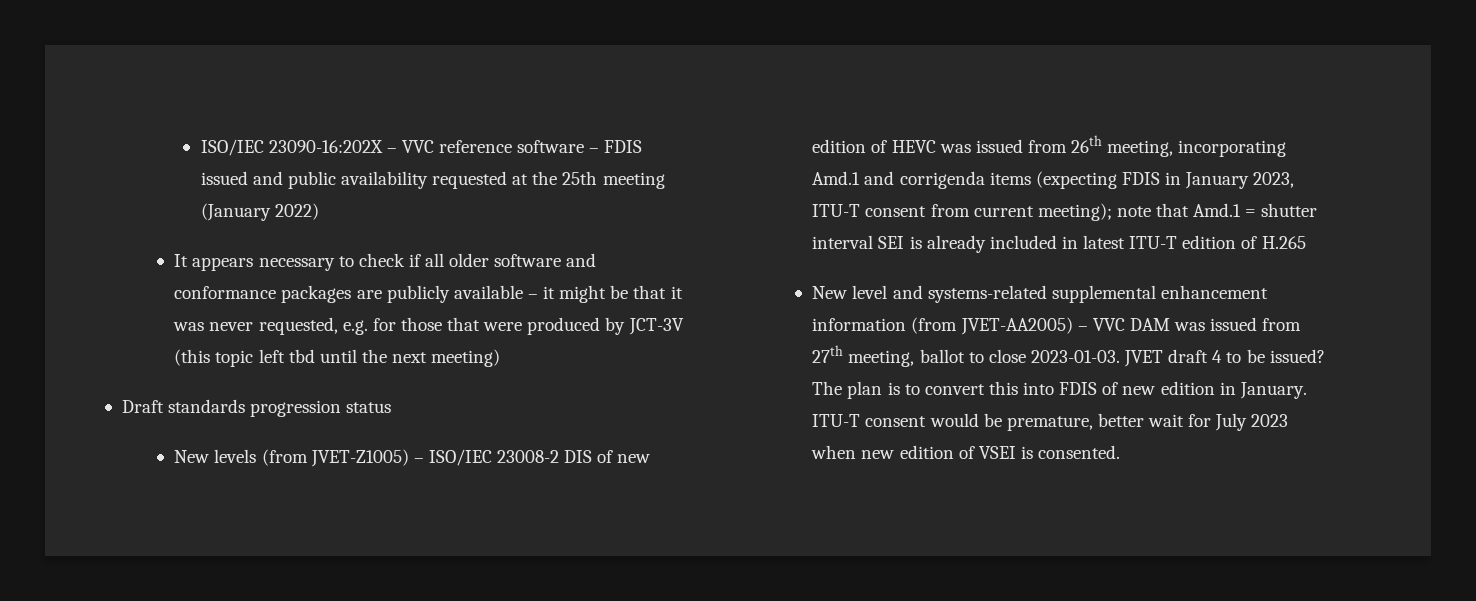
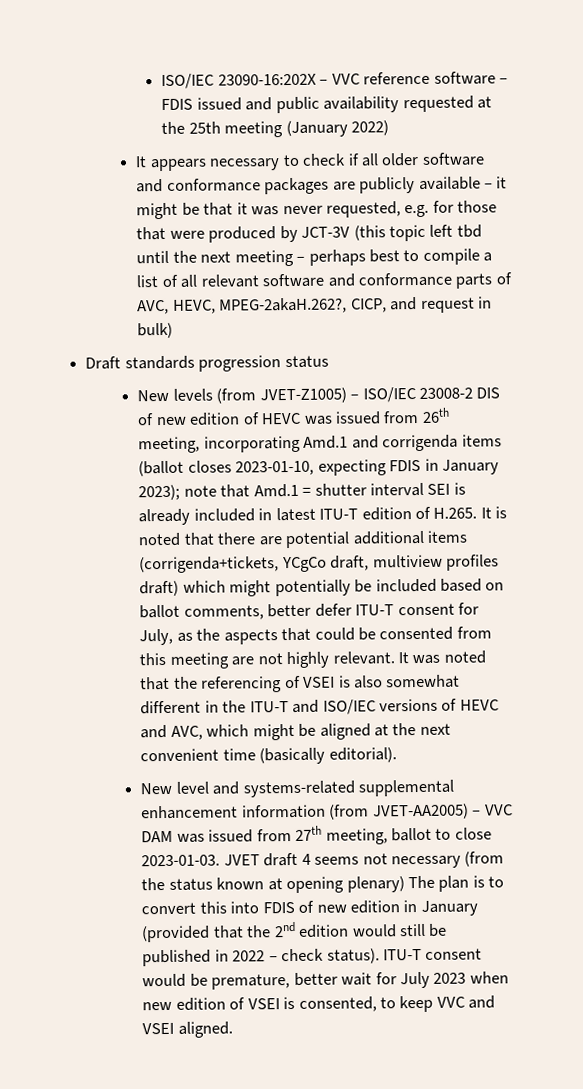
- It appears necessary to check if all older software and conformance packages are publicly available – it might be that it was never requested, e.g. for those that were produced by JCT-3V (this topic left tbd until the next meeting)
+ It appears necessary to check if all older software and conformance packages are publicly available – it might be that it was never requested, e.g. for those that were produced by JCT-3V (this topic left tbd until the next meeting – perhaps best to compile a list of all relevant software and conformance parts of AVC, HEVC, MPEG-2akaH.262?, CICP, and request in bulk)
- New levels (from JVET-Z1005) – ISO/IEC 23008-2 DIS of new edition of HEVC was issued from 26th meeting, incorporating Amd.1 and corrigenda items (expecting FDIS in January 2023, ITU-T consent from current meeting); note that Amd.1 = shutter interval SEI is already included in latest ITU-T edition of H.265
+ New levels (from JVET-Z1005) – ISO/IEC 23008-2 DIS of new edition of HEVC was issued from 26th meeting, incorporating Amd.1 and corrigenda items (ballot closes 2023-01-10, expecting FDIS in January 2023); note that Amd.1 = shutter interval SEI is already included in latest ITU-T edition of H.265. It is noted that there are potential additional items (corrigenda+tickets, YCgCo draft, multiview profiles draft) which might potentially be included based on ballot comments, better defer ITU-T consent for July, as the aspects that could be consented from this meeting are not highly relevant. It was noted that the referencing of VSEI is also somewhat different in the ITU-T and ISO/IEC versions of HEVC and AVC, which might be aligned at the next convenient time (basically editorial).
- JVET draft 4 to be issued? The plan is to convert this into FDIS of new edition in January.
+ JVET draft 4 seems not necessary (from the status known at opening plenary) The plan is to convert this into FDIS of new edition in January (provided that the 2nd edition would still be published in 2022 – check status).
- ITU-T consent would be premature, better wait for July 2023 when new edition of VSEI is consented.
+ ITU-T consent would be premature, better wait for July 2023 when new edition of VSEI is consented, to keep VVC and VSEI aligned.

